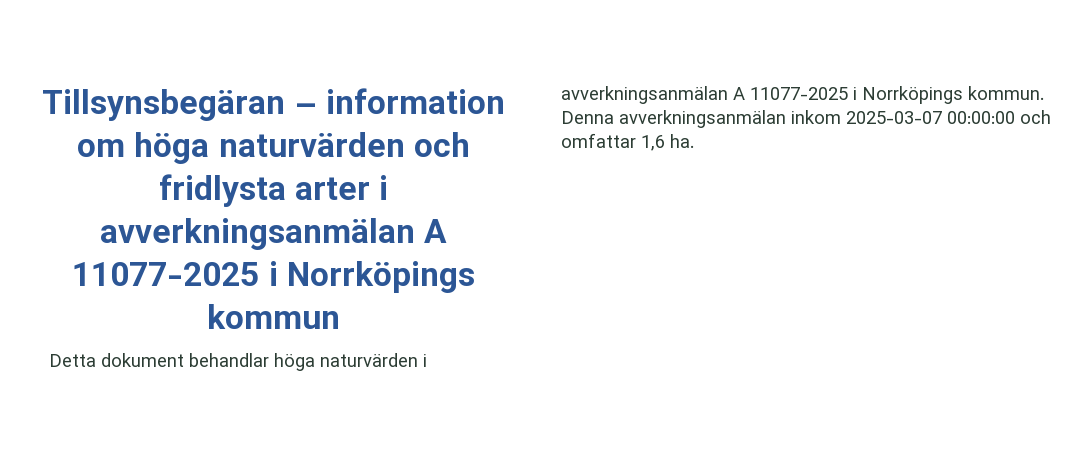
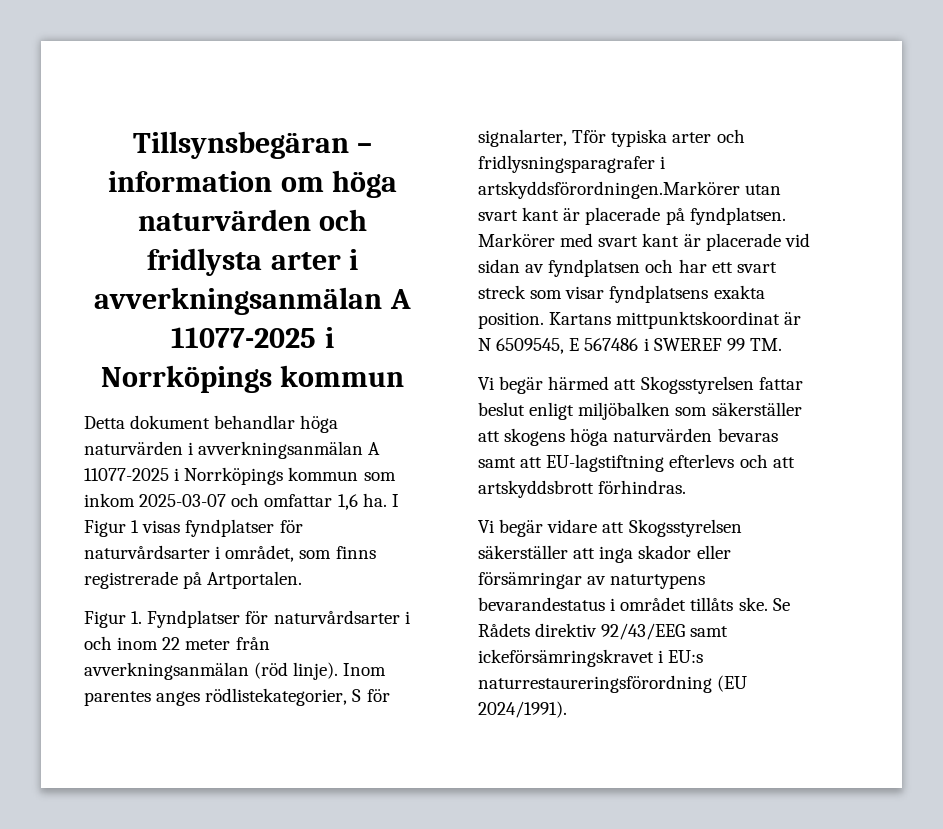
- Detta dokument behandlar höga naturvärden i avverkningsanmälan A 11077-2025 i Norrköpings kommun. Denna avverkningsanmälan inkom 2025-03-07 00:00:00 och omfattar 1,6 ha.
+ Detta dokument behandlar höga naturvärden i avverkningsanmälan A 11077-2025 i Norrköpings kommun som inkom 2025-03-07 och omfattar 1,6 ha.
+ I Figur 1 visas fyndplatser för naturvårdsarter i området, som finns registrerade på Artportalen.
+ Figur 1. Fyndplatser för naturvårdsarter i och inom 22 meter från avverkningsanmälan (röd linje). Inom parentes anges rödlistekategorier, S för signalarter, Tför typiska arter och fridlysningsparagrafer i artskyddsförordningen.Markörer utan svart kant är placerade på fyndplatsen. Markörer med svart kant är placerade vid sidan av fyndplatsen och har ett svart streck som visar fyndplatsens exakta position. Kartans mittpunktskoordinat är N 6509545, E 567486 i SWEREF 99 TM.
+ Vi begär härmed att Skogsstyrelsen fattar beslut enligt miljöbalken som säkerställer att skogens höga naturvärden bevaras samt att EU-lagstiftning efterlevs och att artskyddsbrott förhindras.
+ Vi begär vidare att Skogsstyrelsen säkerställer att inga skador eller försämringar av naturtypens bevarandestatus i området tillåts ske. Se Rådets direktiv 92/43/EEG samt ickeförsämringskravet i EU:s naturrestaureringsförordning (EU 2024/1991).

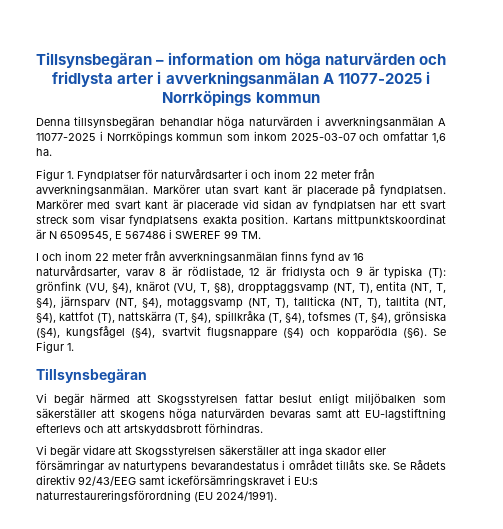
- Detta dokument behandlar höga naturvärden i avverkningsanmälan A 11077-2025 i Norrköpings kommun som inkom 2025-03-07 och omfattar 1,6 ha. I Figur 1 visas fyndplatser för naturvårdsarter i området, som finns registrerade på Artportalen.
+ Denna tillsynsbegäran behandlar höga naturvärden i avverkningsanmälan A 11077-2025 i Norrköpings kommun som inkom 2025-03-07 och omfattar 1,6 ha.
- Figur 1. Fyndplatser för naturvårdsarter i och inom 22 meter från avverkningsanmälan (röd linje). Inom parentes anges rödlistekategorier, S för signalarter, Tför typiska arter och fridlysningsparagrafer i artskyddsförordningen.Markörer utan svart kant är placerade på fyndplatsen.
+ Figur 1. Fyndplatser för naturvårdsarter i och inom 22 meter från avverkningsanmälan. Markörer utan svart kant är placerade på fyndplatsen.
- Markörer med svart kant är placerade vid sidan av fyndplatsen och har ett svart streck som visar fyndplatsens exakta position.
+ Markörer med svart kant är placerade vid sidan av fyndplatsen har ett svart streck som visar fyndplatsens exakta position.
+ I och inom 22 meter från avverkningsanmälan finns fynd av 16 naturvårdsarter, varav 8 är rödlistade, 12 är fridlysta och 9 är typiska (T): grönfink (VU, §4), knärot (VU, T, §8), dropptaggsvamp (NT, T), entita (NT, T, §4), järnsparv (NT, §4), motaggsvamp (NT, T), tallticka (NT, T), talltita (NT, §4), kattfot (T), nattskärra (T, §4), spillkråka (T, §4), tofsmes (T, §4), grönsiska (§4), kungsfågel (§4), svartvit flugsnappare (§4) och kopparödla (§6). Se Figur 1.
+ Tillsynsbegäran

